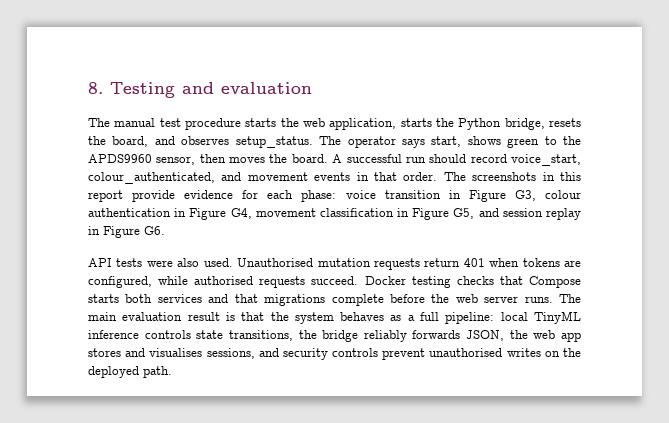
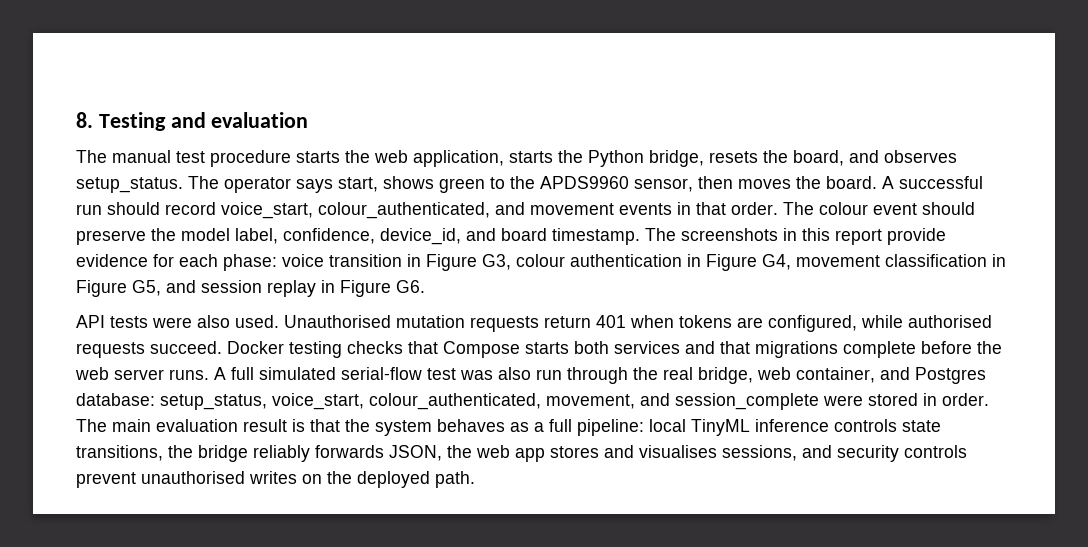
- The screenshots in this report provide evidence for each phase: voice transition in Figure G3, colour authentication in Figure G4, movement classification in Figure G5, and session replay in Figure G6.
+ The colour event should preserve the model label, confidence, device_id, and board timestamp. The screenshots in this report provide evidence for each phase: voice transition in Figure G3, colour authentication in Figure G4, movement classification in Figure G5, and session replay in Figure G6.
+ A full simulated serial-flow test was also run through the real bridge, web container, and Postgres database: setup_status, voice_start, colour_authenticated, movement, and session_complete were stored in order.

